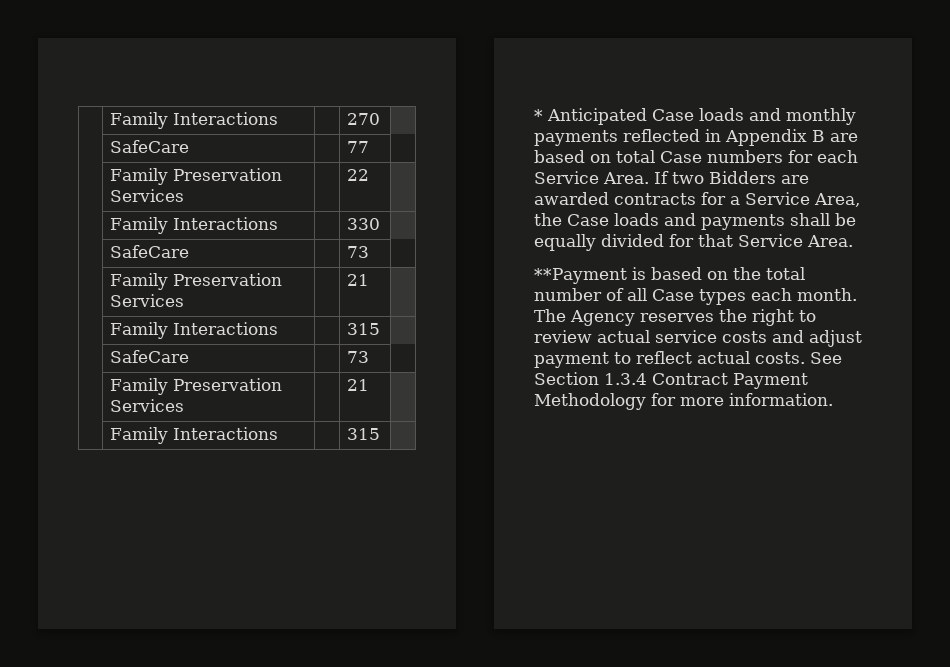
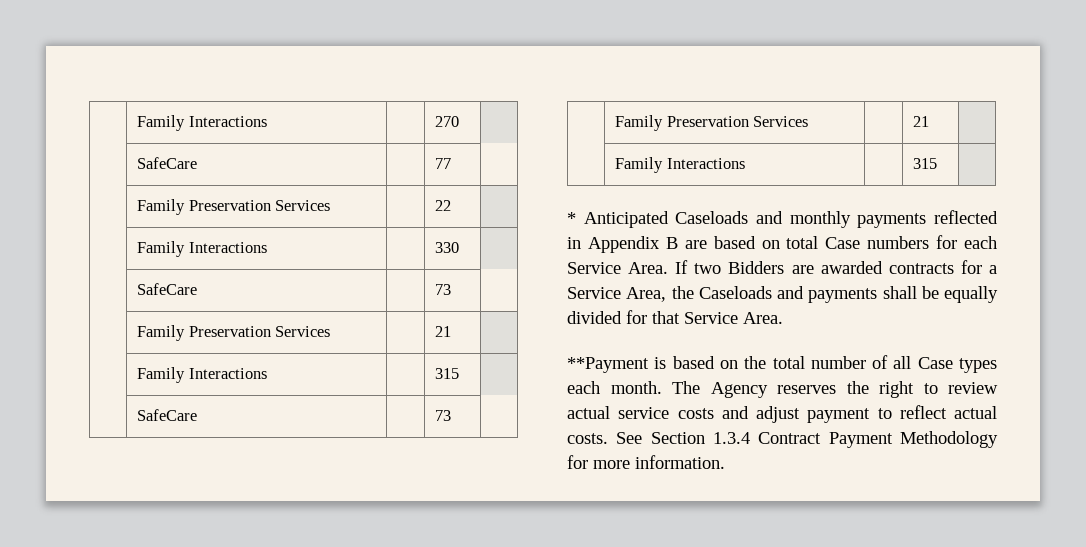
- * Anticipated Case loads and monthly payments reflected in Appendix B are based on total Case numbers for each Service Area.
+ * Anticipated Caseloads and monthly payments reflected in Appendix B are based on total Case numbers for each Service Area.
- If two Bidders are awarded contracts for a Service Area, the Case loads and payments shall be equally divided for that Service Area.
+ If two Bidders are awarded contracts for a Service Area, the Caseloads and payments shall be equally divided for that Service Area.

